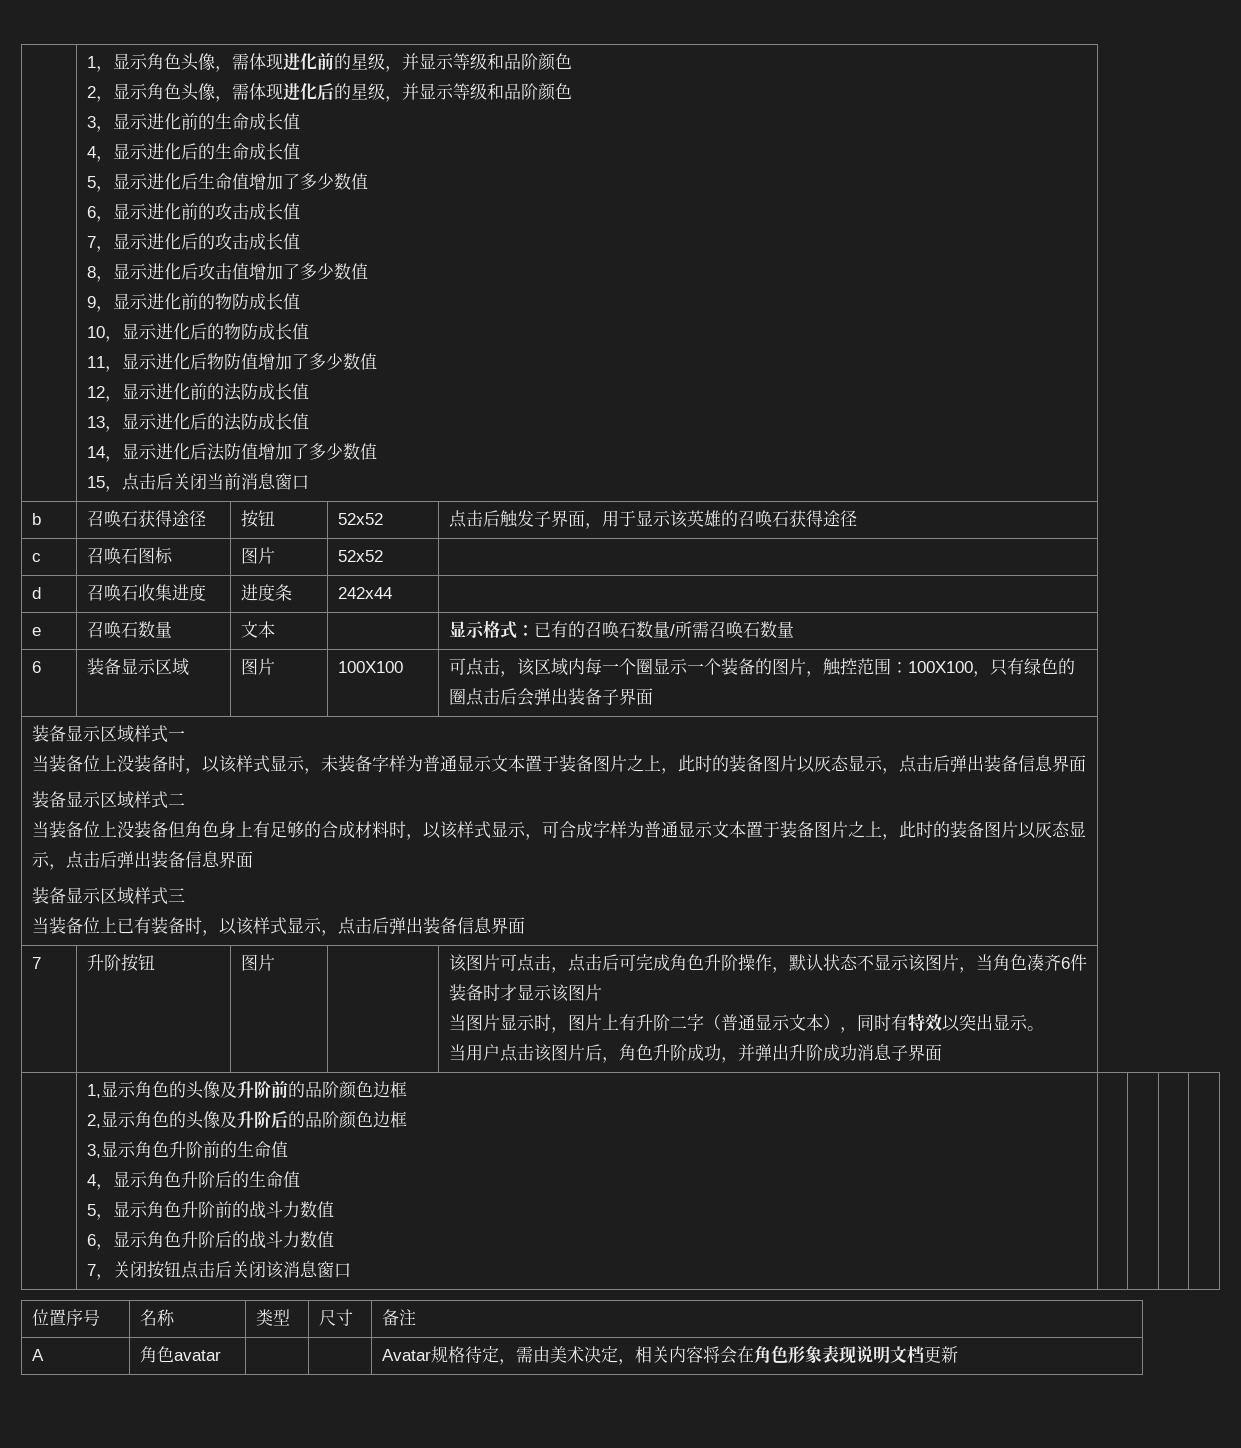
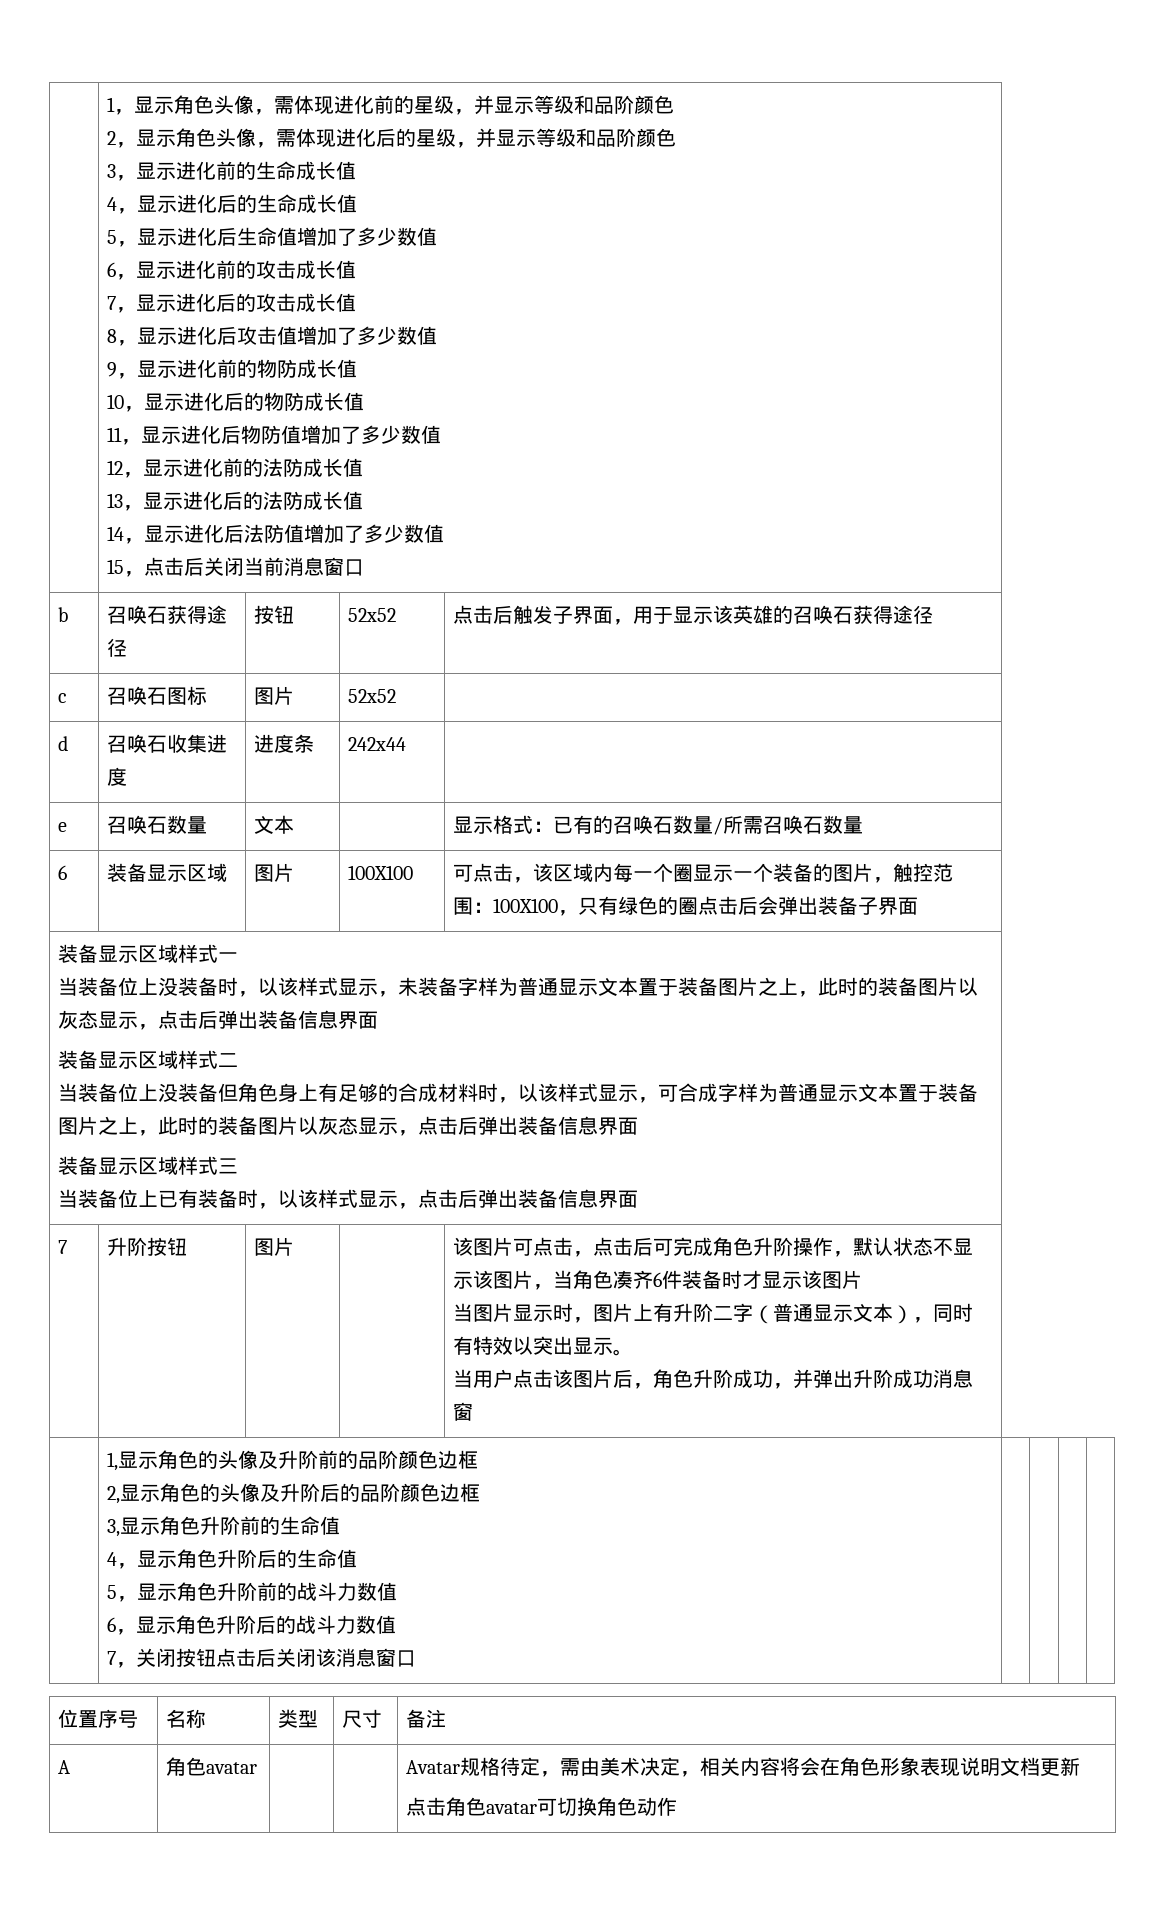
- 当用户点击该图片后，角色升阶成功，并弹出升阶成功消息子界面
+ 当用户点击该图片后，角色升阶成功，并弹出升阶成功消息窗
  A | 角色avatar | | | Avatar规格待定，需由美术决定，相关内容将会在角色形象表现说明文档更新
+ 点击角色avatar可切换角色动作

